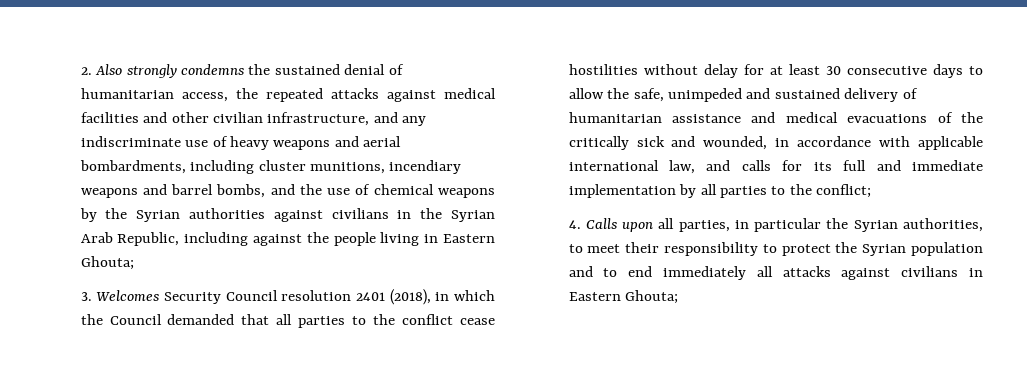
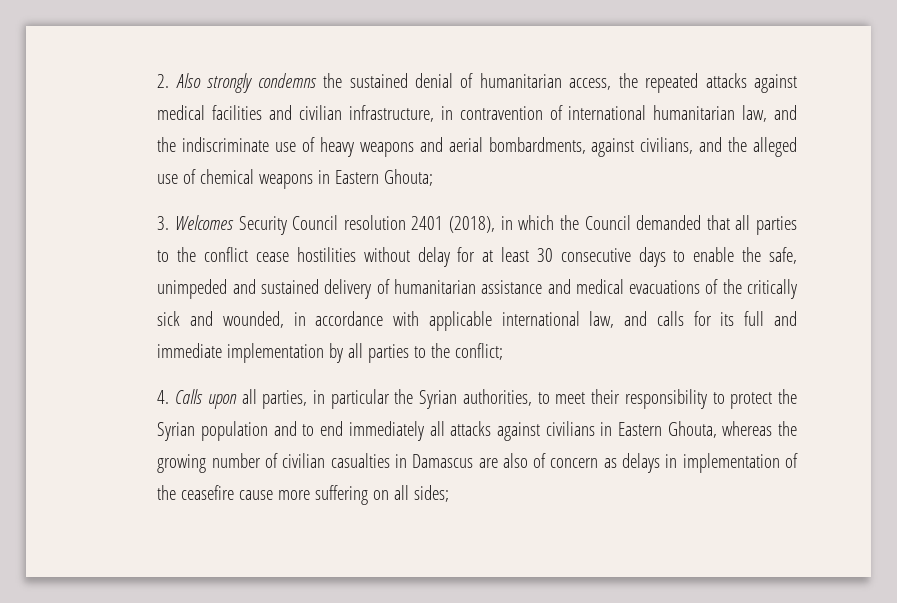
- 2. Also strongly condemns the sustained denial of humanitarian access, the repeated attacks against medical facilities and other civilian infrastructure, and any indiscriminate use of heavy weapons and aerial bombardments, including cluster munitions, incendiary weapons and barrel bombs, and the use of chemical weapons by the Syrian authorities against civilians in the Syrian Arab Republic, including against the people living in Eastern Ghouta;
+ 2. Also strongly condemns the sustained denial of humanitarian access, the repeated attacks against medical facilities and civilian infrastructure, in contravention of international humanitarian law, and the indiscriminate use of heavy weapons and aerial bombardments, against civilians, and the alleged use of chemical weapons in Eastern Ghouta;
- 3. Welcomes Security Council resolution 2401 (2018), in which the Council demanded that all parties to the conflict cease hostilities without delay for at least 30 consecutive days to allow the safe, unimpeded and sustained delivery of humanitarian assistance and medical evacuations of the critically sick and wounded, in accordance with applicable international law, and calls for its full and immediate implementation by all parties to the conflict;
+ 3. Welcomes Security Council resolution 2401 (2018), in which the Council demanded that all parties to the conflict cease hostilities without delay for at least 30 consecutive days to enable the safe, unimpeded and sustained delivery of humanitarian assistance and medical evacuations of the critically sick and wounded, in accordance with applicable international law, and calls for its full and immediate implementation by all parties to the conflict;
- 4. Calls upon all parties, in particular the Syrian authorities, to meet their responsibility to protect the Syrian population and to end immediately all attacks against civilians in Eastern Ghouta;
+ 4. Calls upon all parties, in particular the Syrian authorities, to meet their responsibility to protect the Syrian population and to end immediately all attacks against civilians in Eastern Ghouta, whereas the growing number of civilian casualties in Damascus are also of concern as delays in implementation of the ceasefire cause more suffering on all sides;

